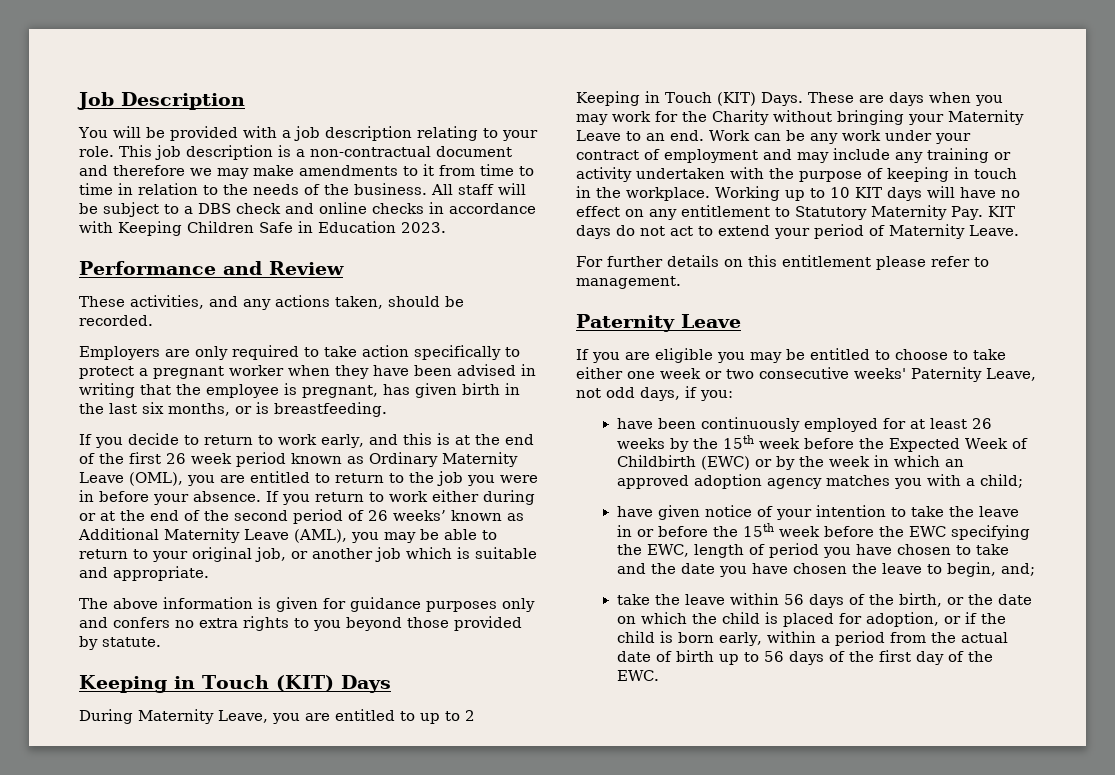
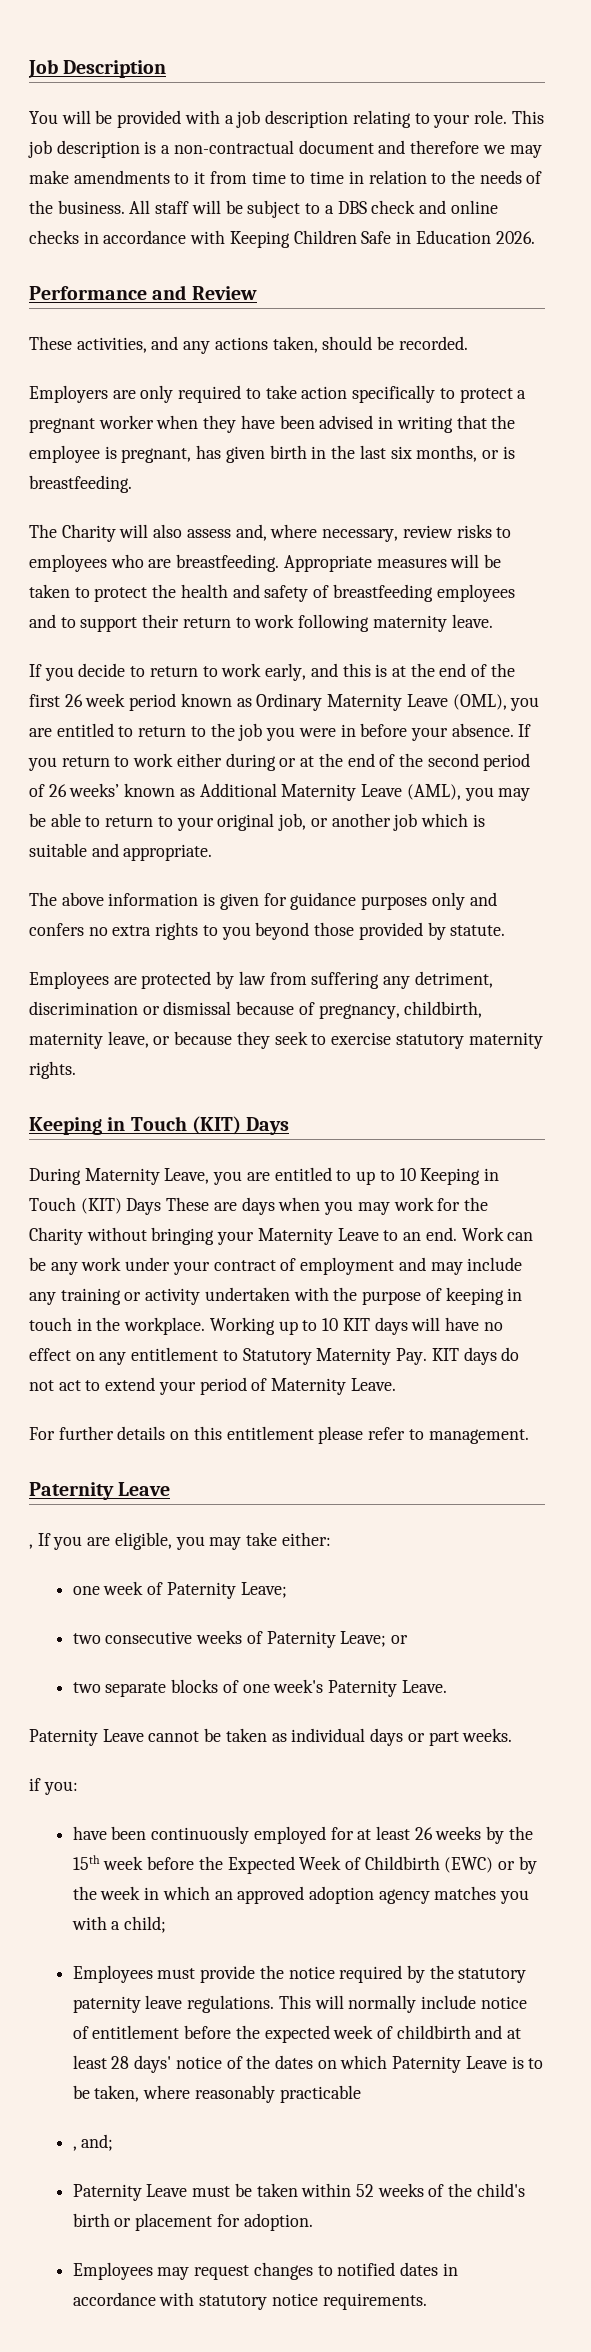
- All staff will be subject to a DBS check and online checks in accordance with Keeping Children Safe in Education 2023.
+ All staff will be subject to a DBS check and online checks in accordance with Keeping Children Safe in Education 2026.
+ The Charity will also assess and, where necessary, review risks to employees who are breastfeeding. Appropriate measures will be taken to protect the health and safety of breastfeeding employees and to support their return to work following maternity leave.
+ Employees are protected by law from suffering any detriment, discrimination or dismissal because of pregnancy, childbirth, maternity leave, or because they seek to exercise statutory maternity rights.
- During Maternity Leave, you are entitled to up to 2 Keeping in Touch (KIT) Days. These are days when you may work for the Charity without bringing your Maternity Leave to an end.
+ During Maternity Leave, you are entitled to up to 10 Keeping in Touch (KIT) Days These are days when you may work for the Charity without bringing your Maternity Leave to an end.
- If you are eligible you may be entitled to choose to take either one week or two consecutive weeks' Paternity Leave, not odd days, if you:
+ , If you are eligible, you may take either:
+ one week of Paternity Leave;
+ two consecutive weeks of Paternity Leave; or
+ two separate blocks of one week's Paternity Leave.
+ Paternity Leave cannot be taken as individual days or part weeks.
+ if you:
- have given notice of your intention to take the leave in or before the 15th week before the EWC specifying the EWC, length of period you have chosen to take and the date you have chosen the leave to begin, and;
- take the leave within 56 days of the birth, or the date on which the child is placed for adoption, or if the child is born early, within a period from the actual date of birth up to 56 days of the first day of the EWC.
+ Employees must provide the notice required by the statutory paternity leave regulations. This will normally include notice of entitlement before the expected week of childbirth and at least 28 days' notice of the dates on which Paternity Leave is to be taken, where reasonably practicable
+ , and;
+ Paternity Leave must be taken within 52 weeks of the child's birth or placement for adoption.
+ Employees may request changes to notified dates in accordance with statutory notice requirements.

